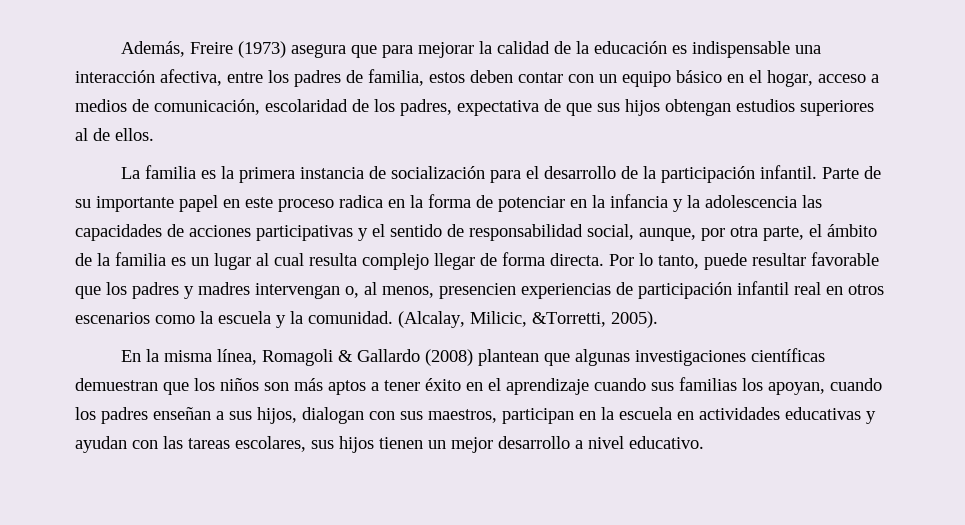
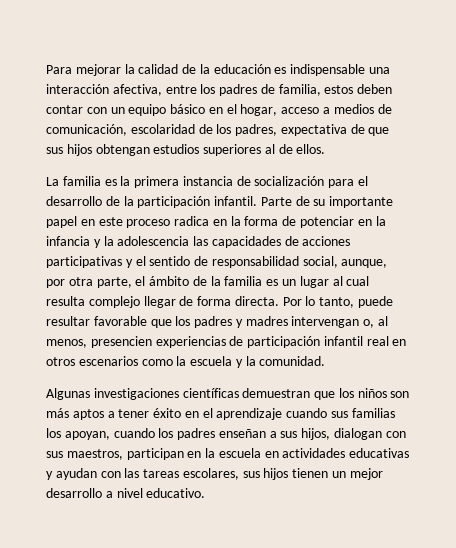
- Además, Freire (1973) asegura que para mejorar la calidad de la educación es indispensable una interacción afectiva, entre los padres de familia, estos deben contar con un equipo básico en el hogar, acceso a medios de comunicación, escolaridad de los padres, expectativa de que sus hijos obtengan estudios superiores al de ellos.
+ Para mejorar la calidad de la educación es indispensable una interacción afectiva, entre los padres de familia, estos deben contar con un equipo básico en el hogar, acceso a medios de comunicación, escolaridad de los padres, expectativa de que sus hijos obtengan estudios superiores al de ellos.
- Por lo tanto, puede resultar favorable que los padres y madres intervengan o, al menos, presencien experiencias de participación infantil real en otros escenarios como la escuela y la comunidad. (Alcalay, Milicic, &Torretti, 2005).
- En la misma línea, Romagoli & Gallardo (2008) plantean que algunas investigaciones científicas demuestran que los niños son más aptos a tener éxito en el aprendizaje cuando sus familias los apoyan, cuando los padres enseñan a sus hijos, dialogan con sus maestros, participan en la escuela en actividades educativas y ayudan con las tareas escolares, sus hijos tienen un mejor desarrollo a nivel educativo.
+ Por lo tanto, puede resultar favorable que los padres y madres intervengan o, al menos, presencien experiencias de participación infantil real en otros escenarios como la escuela y la comunidad.
+ Algunas investigaciones científicas demuestran que los niños son más aptos a tener éxito en el aprendizaje cuando sus familias los apoyan, cuando los padres enseñan a sus hijos, dialogan con sus maestros, participan en la escuela en actividades educativas y ayudan con las tareas escolares, sus hijos tienen un mejor desarrollo a nivel educativo.

